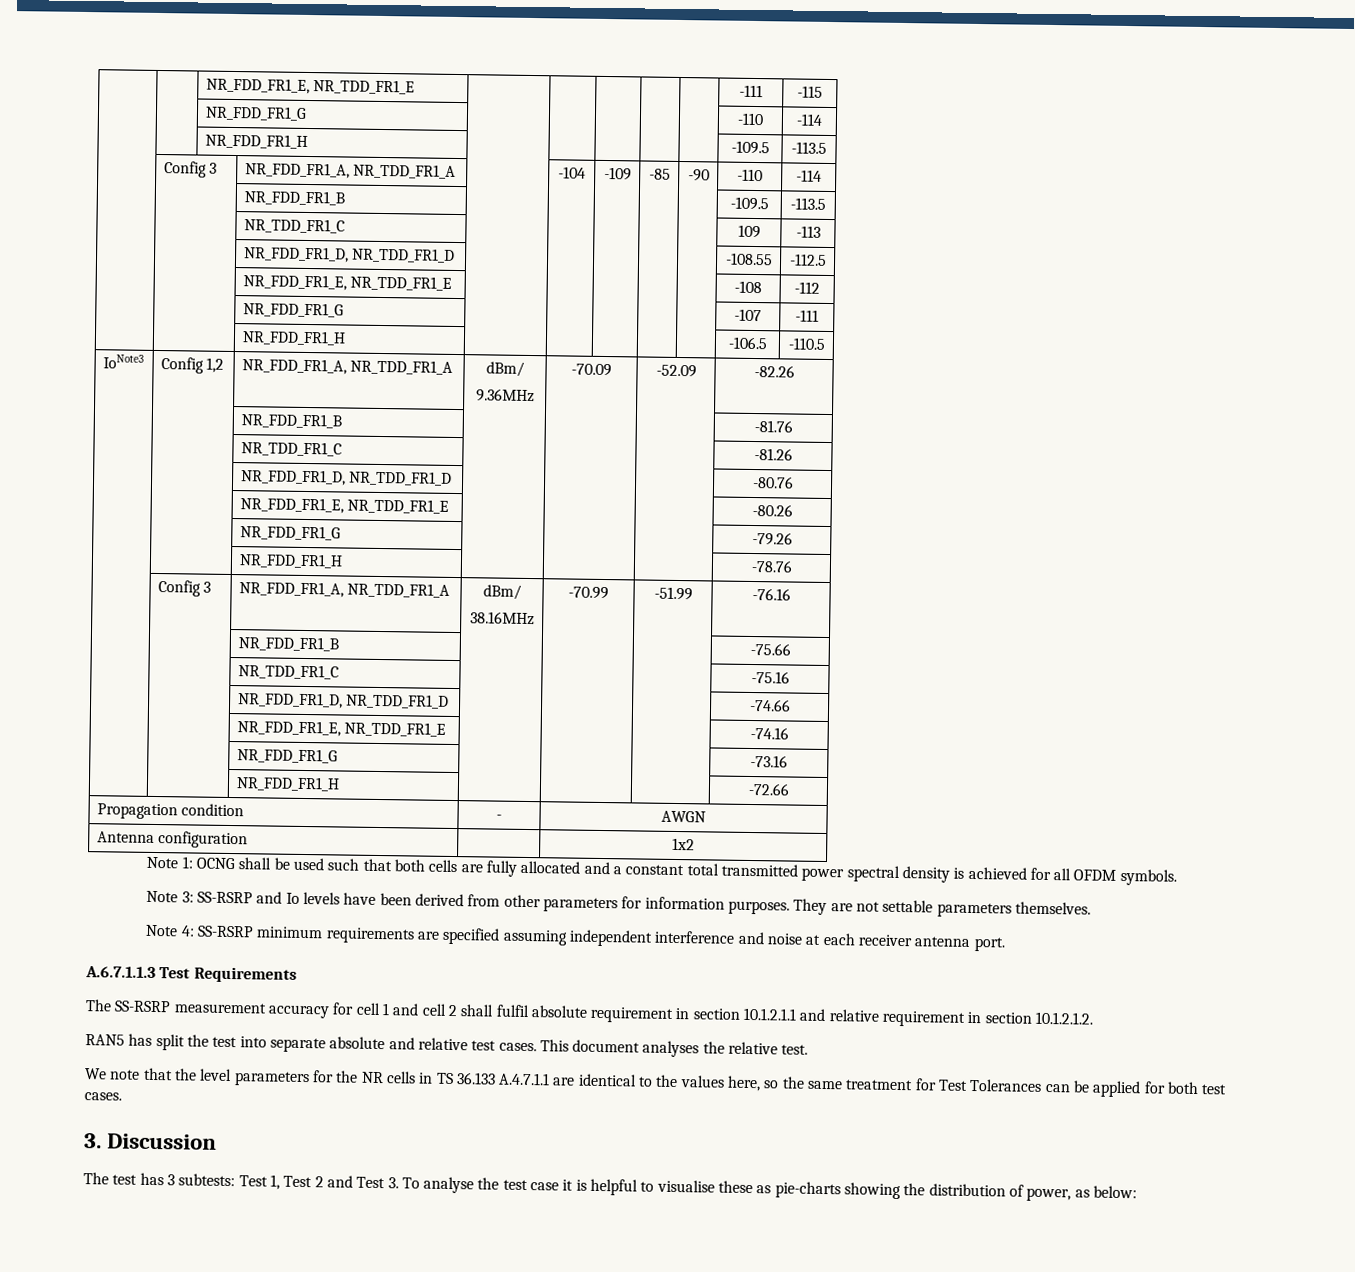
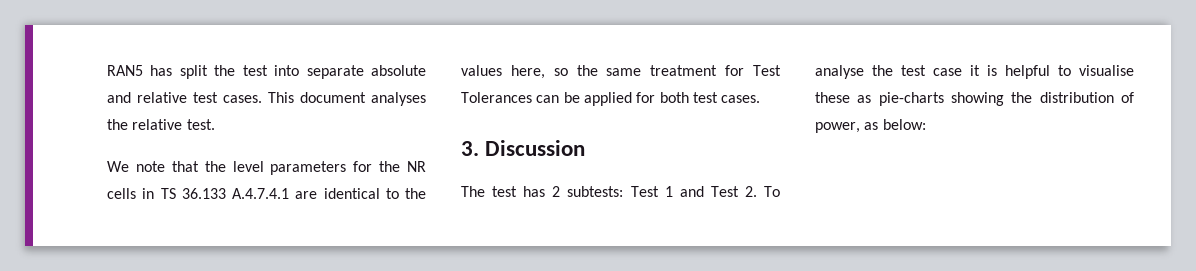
- | | NR_FDD_FR1_E, NR_TDD_FR1_E | | | | | | -111 | -115
- | | NR_FDD_FR1_G | | | | | | -110 | -114
- | | NR_FDD_FR1_H | | | | | | -109.5 | -113.5
- | Config 3 | NR_FDD_FR1_A, NR_TDD_FR1_A | | -104 | -109 | -85 | -90 | -110 | -114
- | | NR_FDD_FR1_B | | | | | | -109.5 | -113.5
- | | NR_TDD_FR1_C | | | | | | 109 | -113
- | | NR_FDD_FR1_D, NR_TDD_FR1_D | | | | | | -108.55 | -112.5
- | | NR_FDD_FR1_E, NR_TDD_FR1_E | | | | | | -108 | -112
- | | NR_FDD_FR1_G | | | | | | -107 | -111
- | | NR_FDD_FR1_H | | | | | | -106.5 | -110.5
- IoNote3 | Config 1,2 | NR_FDD_FR1_A, NR_TDD_FR1_A | dBm/
- 9.36MHz | -70.09 | -52.09 | -82.26
- | | NR_FDD_FR1_B | | | | -81.76
- | | NR_TDD_FR1_C | | | | -81.26
- | | NR_FDD_FR1_D, NR_TDD_FR1_D | | | | -80.76
- | | NR_FDD_FR1_E, NR_TDD_FR1_E | | | | -80.26
- | | NR_FDD_FR1_G | | | | -79.26
- | | NR_FDD_FR1_H | | | | -78.76
- | Config 3 | NR_FDD_FR1_A, NR_TDD_FR1_A | dBm/
- 38.16MHz | -70.99 | -51.99 | -76.16
- | | NR_FDD_FR1_B | | | | -75.66
- | | NR_TDD_FR1_C | | | | -75.16
- | | NR_FDD_FR1_D, NR_TDD_FR1_D | | | | -74.66
- | | NR_FDD_FR1_E, NR_TDD_FR1_E | | | | -74.16
- | | NR_FDD_FR1_G | | | | -73.16
- | | NR_FDD_FR1_H | | | | -72.66
- Propagation condition | - | AWGN
- Antenna configuration | | 1x2
- Note 1: OCNG shall be used such that both cells are fully allocated and a constant total transmitted power spectral density is achieved for all OFDM symbols.
- Note 3: SS-RSRP and Io levels have been derived from other parameters for information purposes. They are not settable parameters themselves.
- Note 4: SS-RSRP minimum requirements are specified assuming independent interference and noise at each receiver antenna port.
- A.6.7.1.1.3 Test Requirements
- The SS-RSRP measurement accuracy for cell 1 and cell 2 shall fulfil absolute requirement in section 10.1.2.1.1 and relative requirement in section 10.1.2.1.2.
- We note that the level parameters for the NR cells in TS 36.133 A.4.7.1.1 are identical to the values here, so the same treatment for Test Tolerances can be applied for both test cases.
+ We note that the level parameters for the NR cells in TS 36.133 A.4.7.4.1 are identical to the values here, so the same treatment for Test Tolerances can be applied for both test cases.
- The test has 3 subtests: Test 1, Test 2 and Test 3. To analyse the test case it is helpful to visualise these as pie-charts showing the distribution of power, as below:
+ The test has 2 subtests: Test 1 and Test 2. To analyse the test case it is helpful to visualise these as pie-charts showing the distribution of power, as below:

